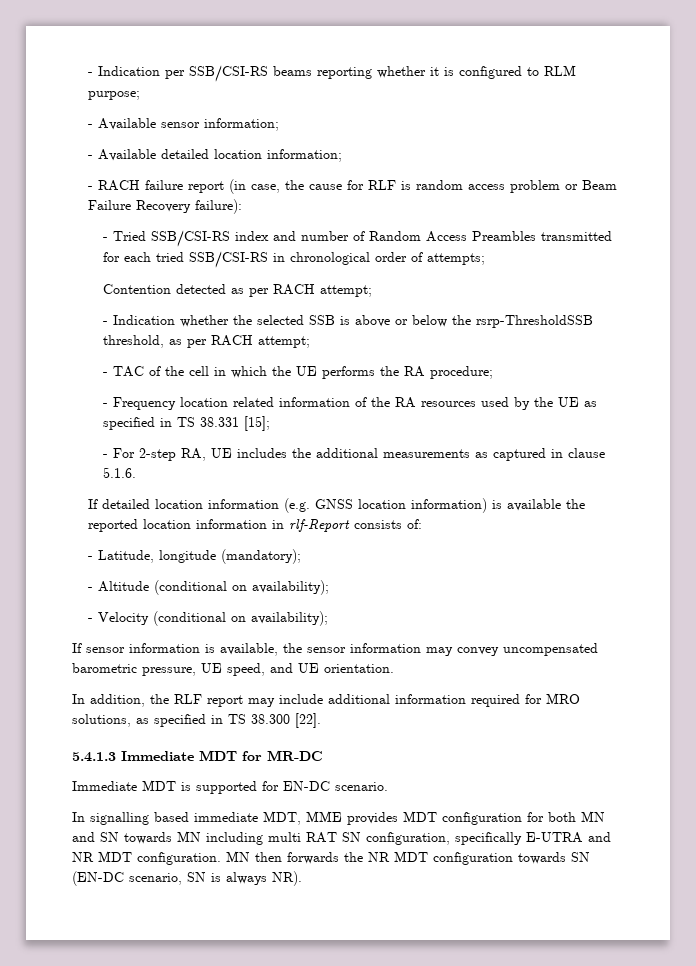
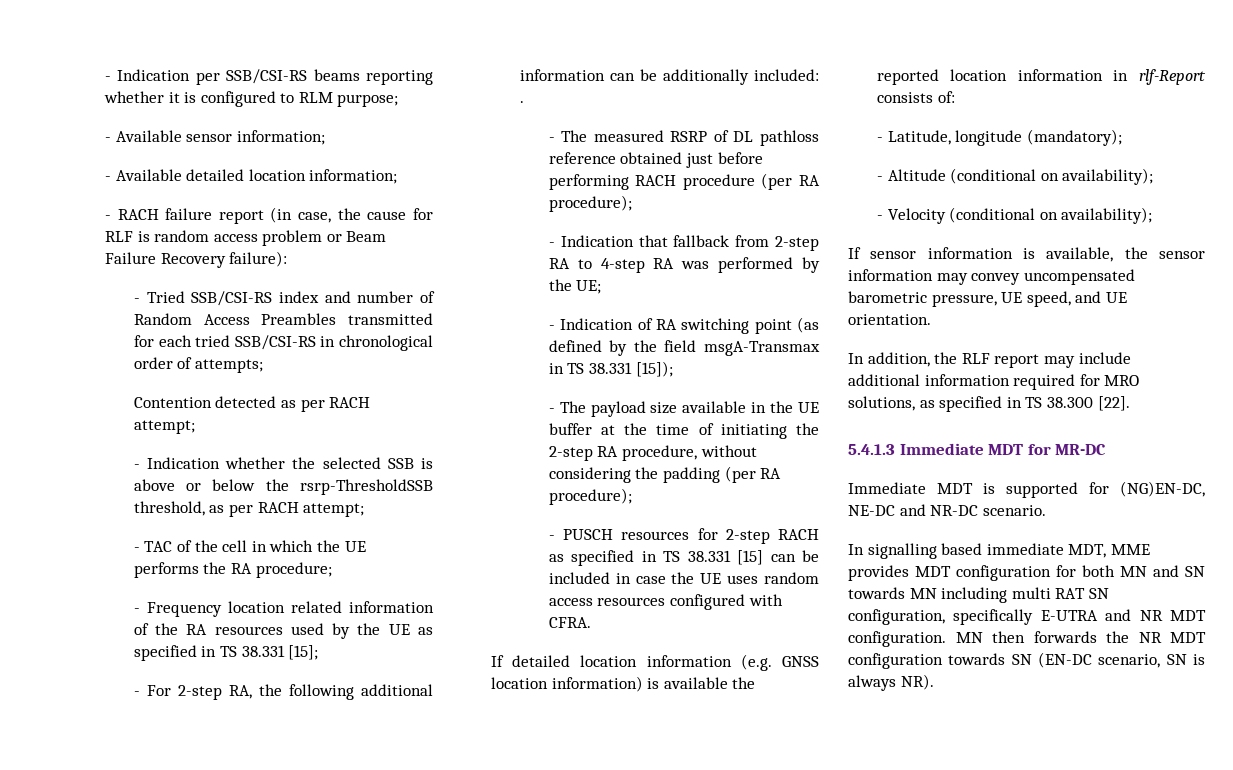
- - For 2-step RA, UE includes the additional measurements as captured in clause 5.1.6.
+ - For 2-step RA, the following additional information can be additionally included: .
+ - The measured RSRP of DL pathloss reference obtained just before performing RACH procedure (per RA procedure);
+ - Indication that fallback from 2-step RA to 4-step RA was performed by the UE;
+ - Indication of RA switching point (as defined by the field msgA-Transmax in TS 38.331 [15]);
+ - The payload size available in the UE buffer at the time of initiating the 2-step RA procedure, without considering the padding (per RA procedure);
+ - PUSCH resources for 2-step RACH as specified in TS 38.331 [15] can be included in case the UE uses random access resources configured with CFRA.
- Immediate MDT is supported for EN-DC scenario.
+ Immediate MDT is supported for (NG)EN-DC, NE-DC and NR-DC scenario.

